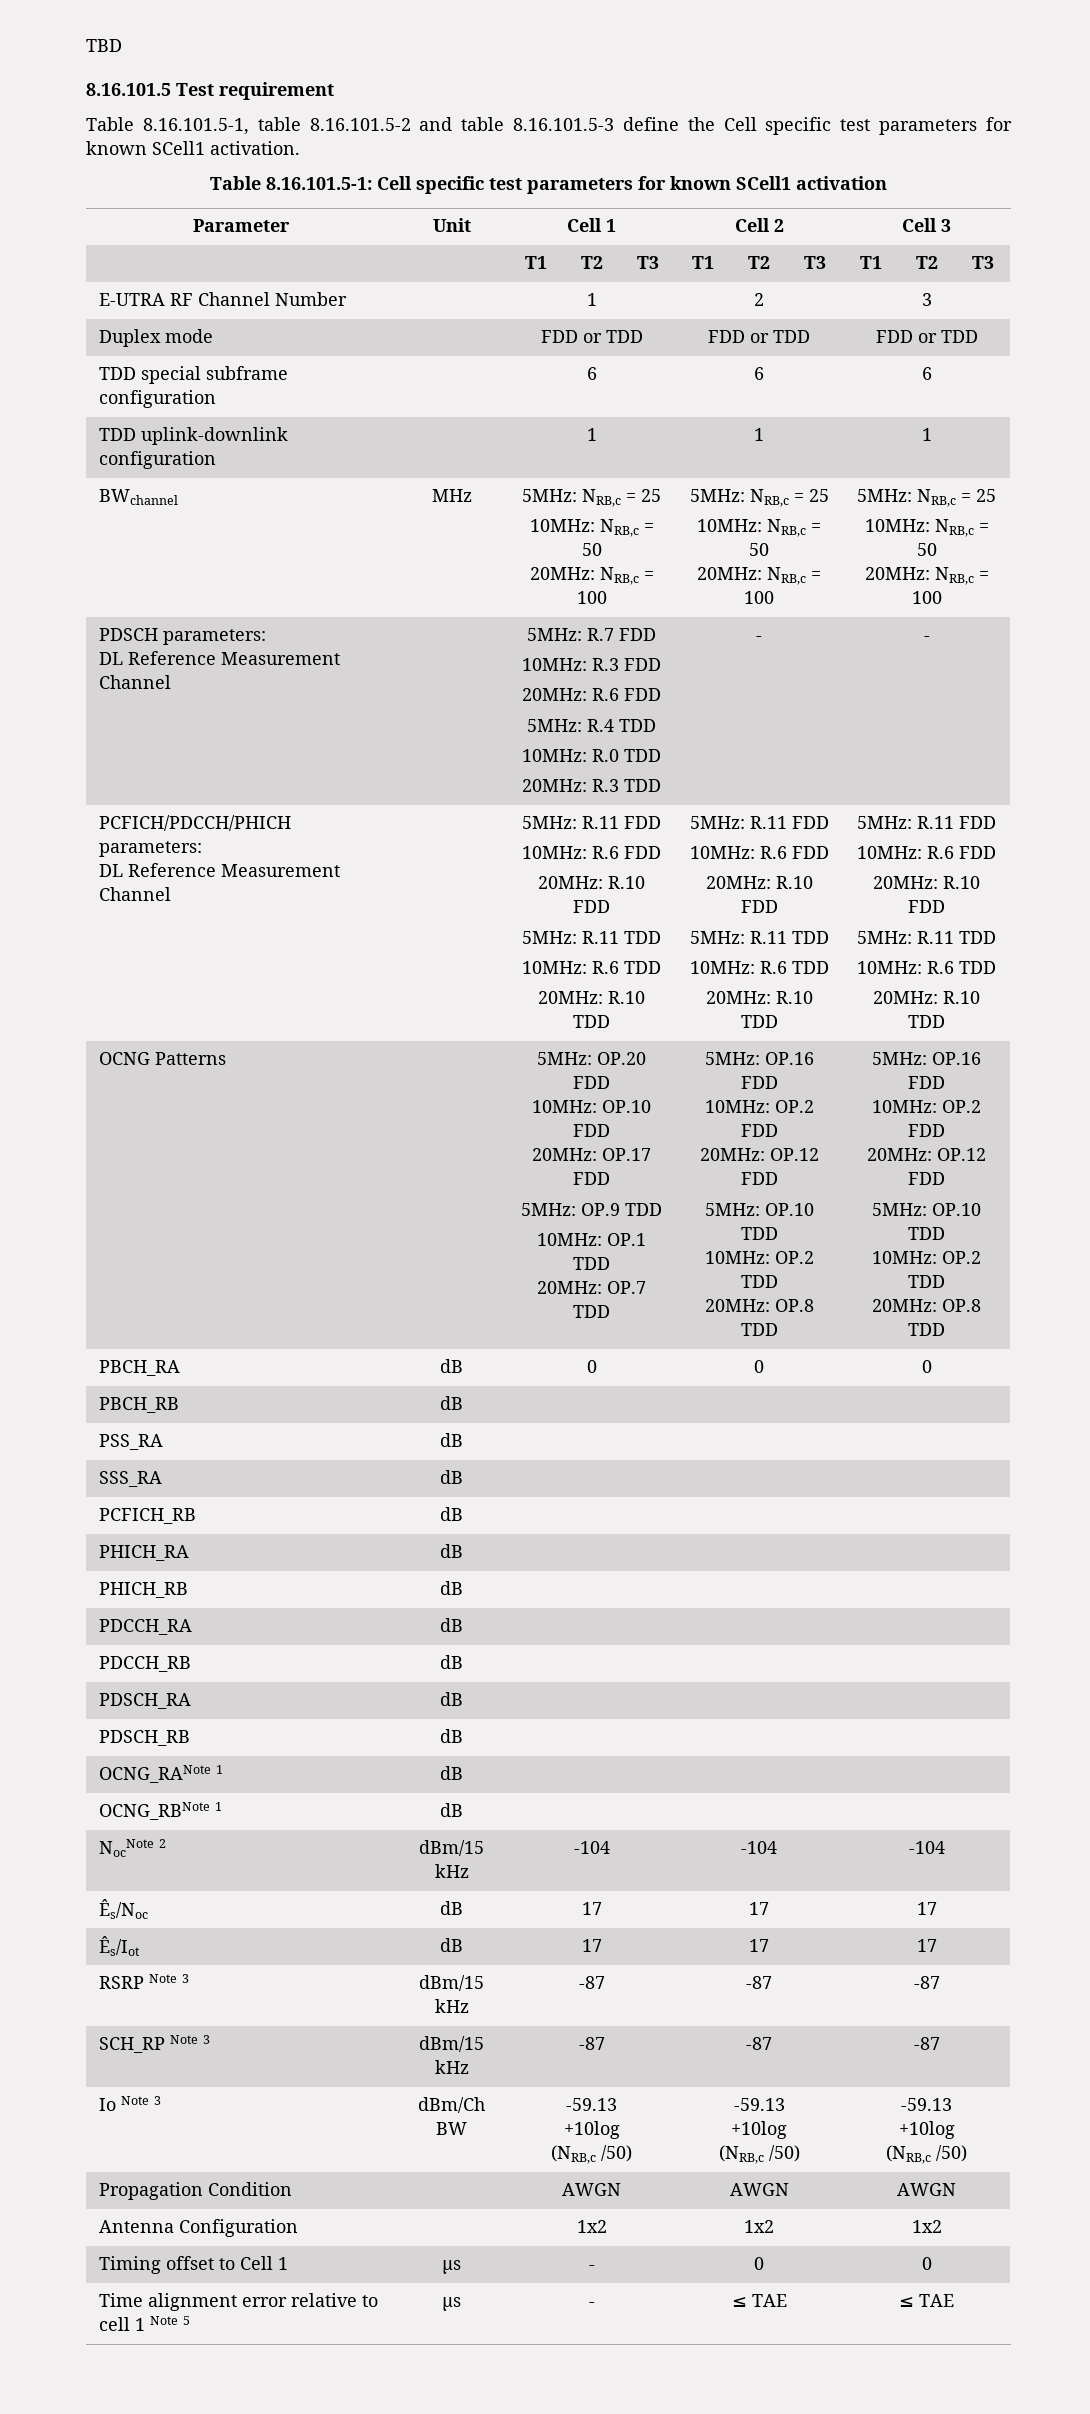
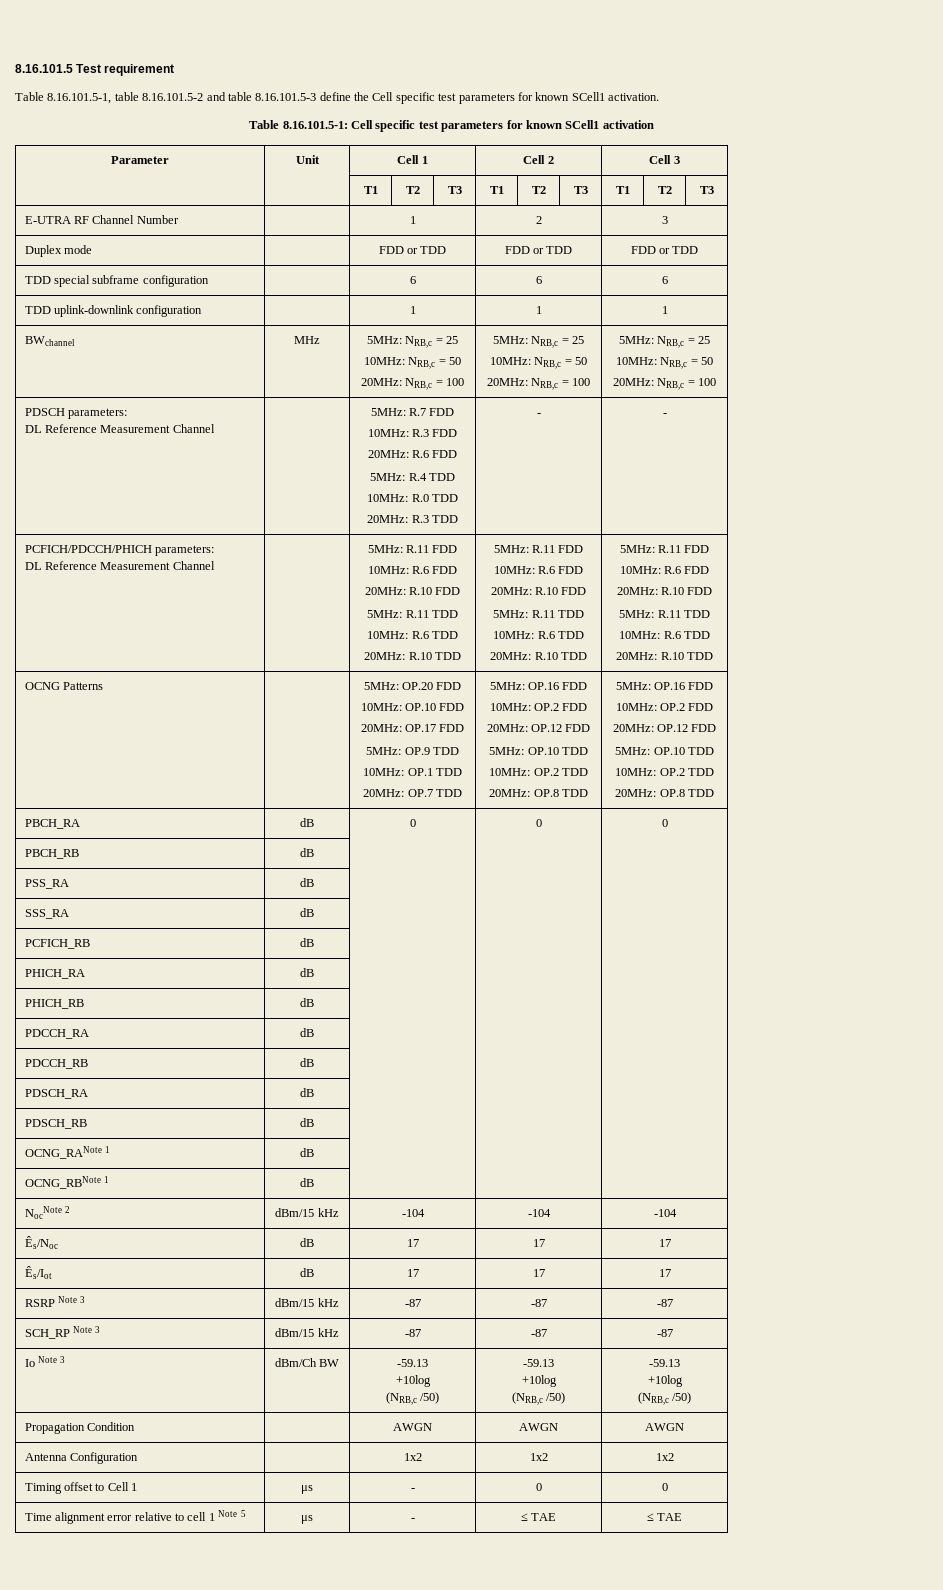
- TBD

